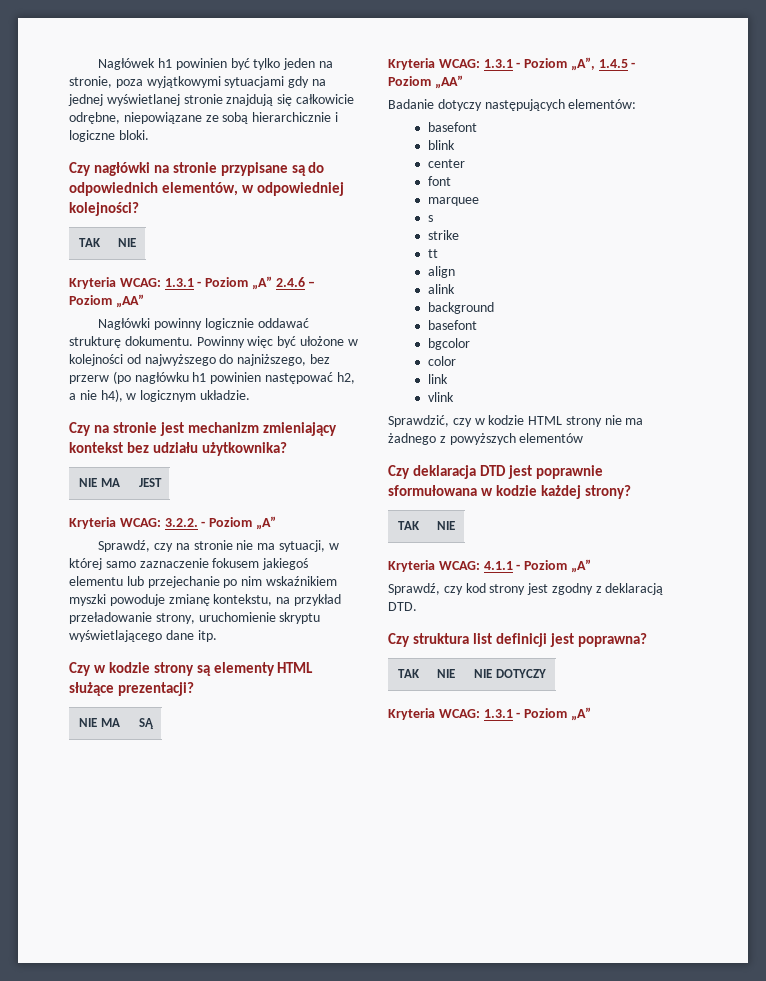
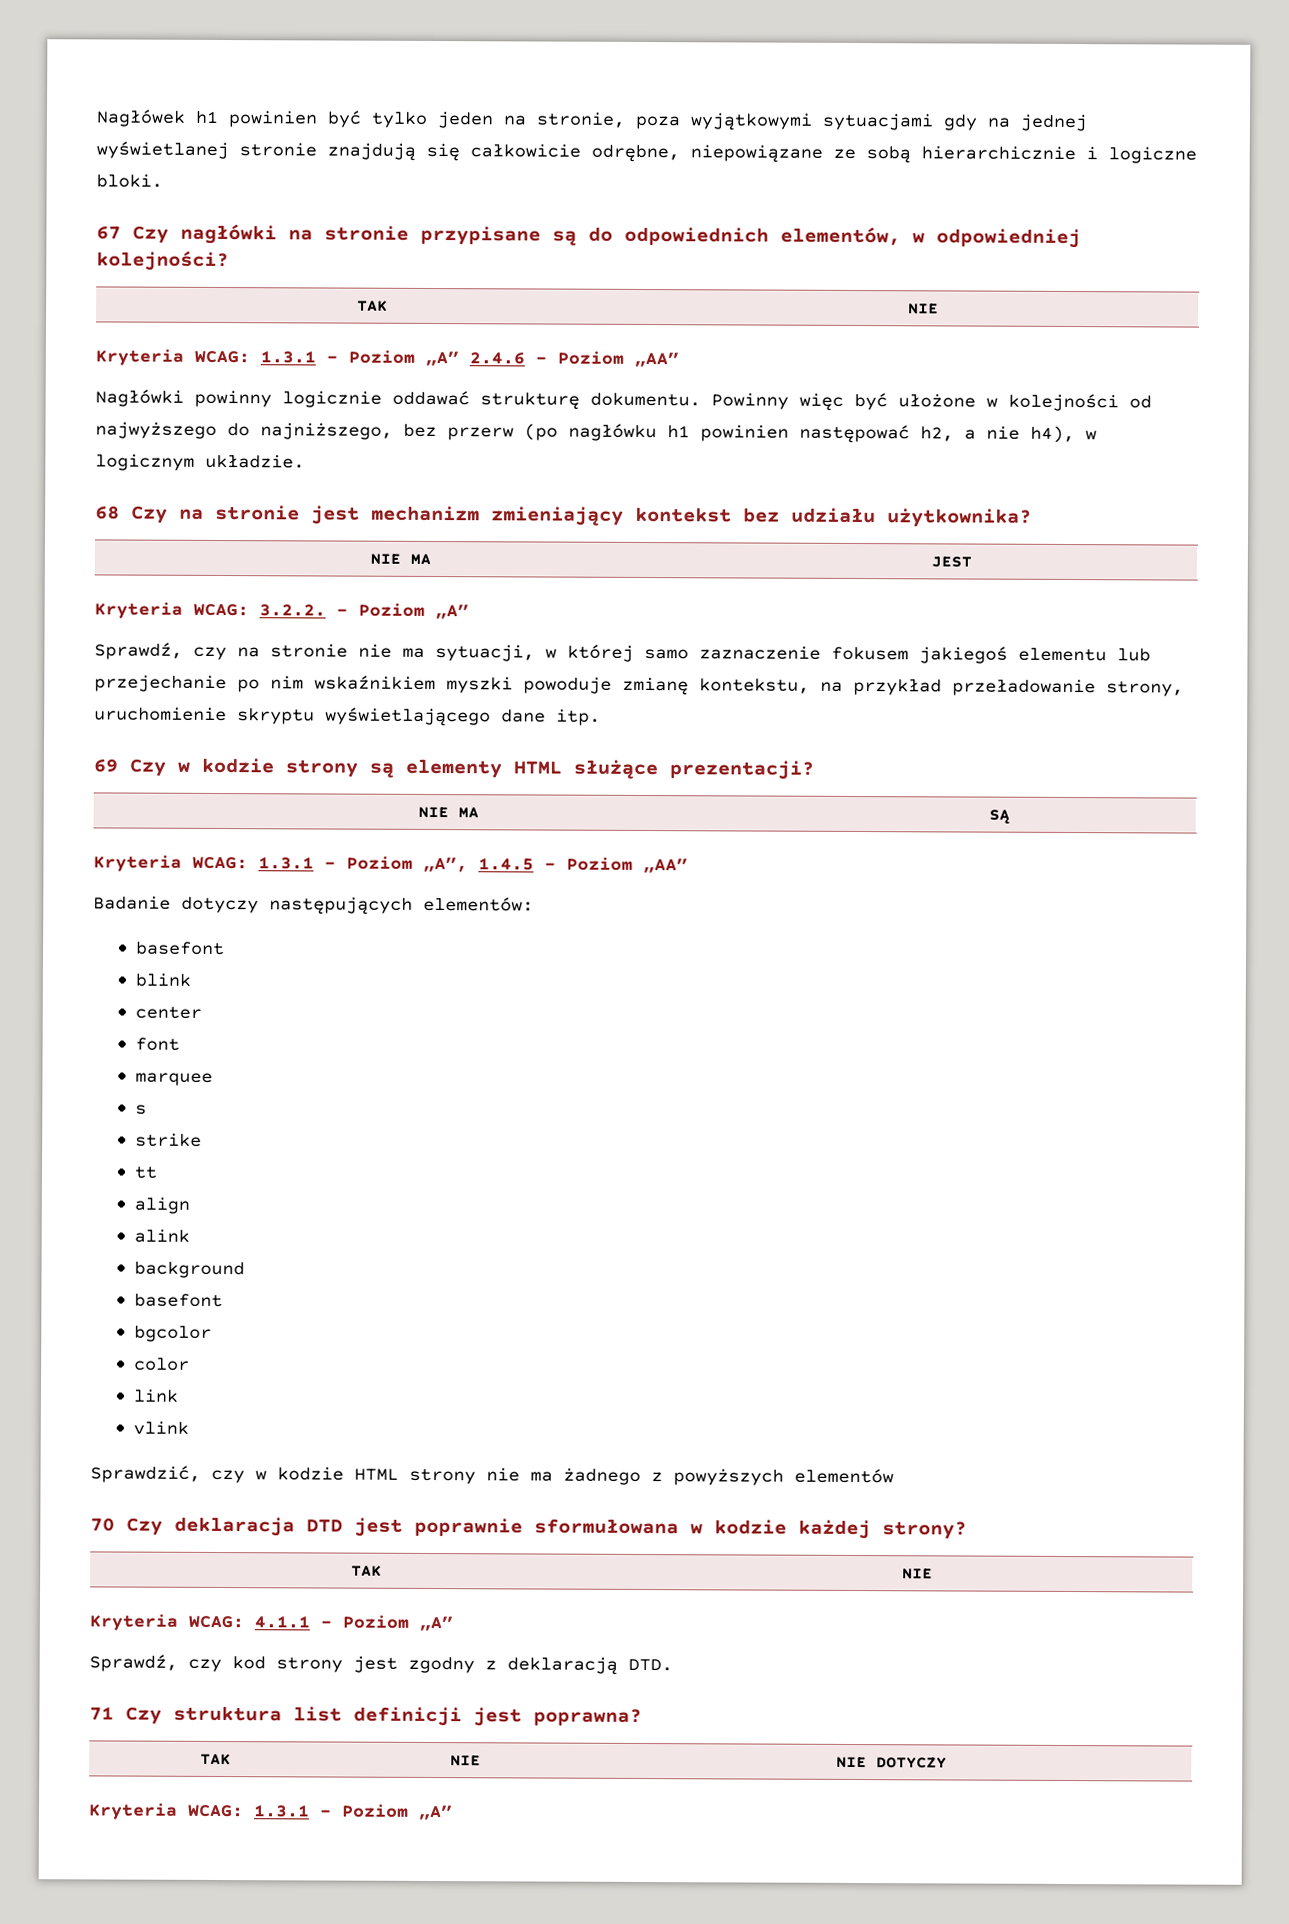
- Czy nagłówki na stronie przypisane są do odpowiednich elementów, w odpowiedniej kolejności?
+ 67 Czy nagłówki na stronie przypisane są do odpowiednich elementów, w odpowiedniej kolejności?
- Czy na stronie jest mechanizm zmieniający kontekst bez udziału użytkownika?
+ 68 Czy na stronie jest mechanizm zmieniający kontekst bez udziału użytkownika?
- Czy w kodzie strony są elementy HTML służące prezentacji?
+ 69 Czy w kodzie strony są elementy HTML służące prezentacji?
- Czy deklaracja DTD jest poprawnie sformułowana w kodzie każdej strony?
+ 70 Czy deklaracja DTD jest poprawnie sformułowana w kodzie każdej strony?
- Czy struktura list definicji jest poprawna?
+ 71 Czy struktura list definicji jest poprawna?

